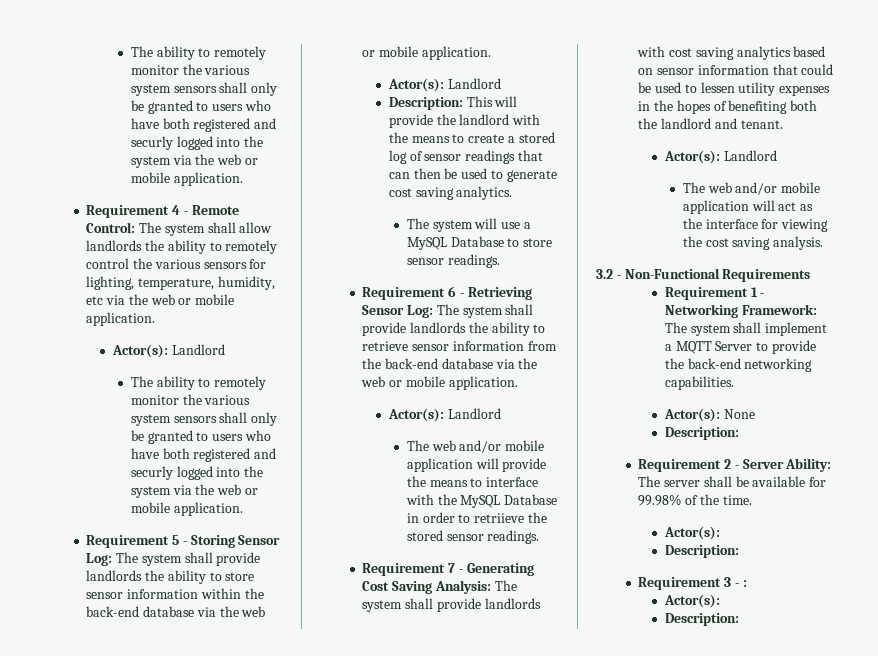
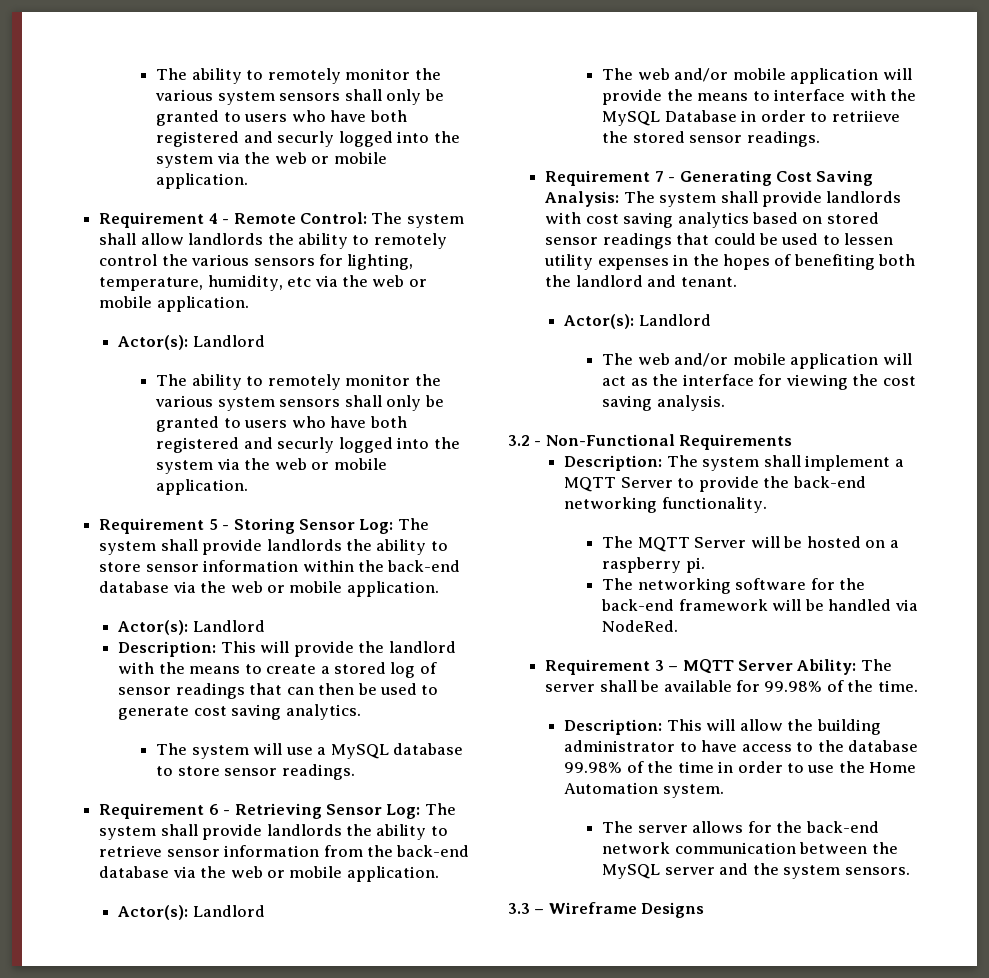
- The system will use a MySQL Database to store sensor readings.
+ The system will use a MySQL database to store sensor readings.
- Requirement 7 - Generating Cost Saving Analysis: The system shall provide landlords with cost saving analytics based on sensor information that could be used to lessen utility expenses in the hopes of benefiting both the landlord and tenant.
+ Requirement 7 - Generating Cost Saving Analysis: The system shall provide landlords with cost saving analytics based on stored sensor readings that could be used to lessen utility expenses in the hopes of benefiting both the landlord and tenant.
- Requirement 1 - Networking Framework: The system shall implement a MQTT Server to provide the back-end networking capabilities.
- Actor(s): None
- Description:
- Requirement 2 - Server Ability: The server shall be available for 99.98% of the time.
- Actor(s):
- Description:
- Requirement 3 - :
- Actor(s):
- Description:
+ Description: The system shall implement a MQTT Server to provide the back-end networking functionality.
+ The MQTT Server will be hosted on a raspberry pi.
+ The networking software for the back-end framework will be handled via NodeRed.
+ Requirement 3 – MQTT Server Ability: The server shall be available for 99.98% of the time.
+ Description: This will allow the building administrator to have access to the database 99.98% of the time in order to use the Home Automation system.
+ The server allows for the back-end network communication between the MySQL server and the system sensors.
+ 3.3 – Wireframe Designs

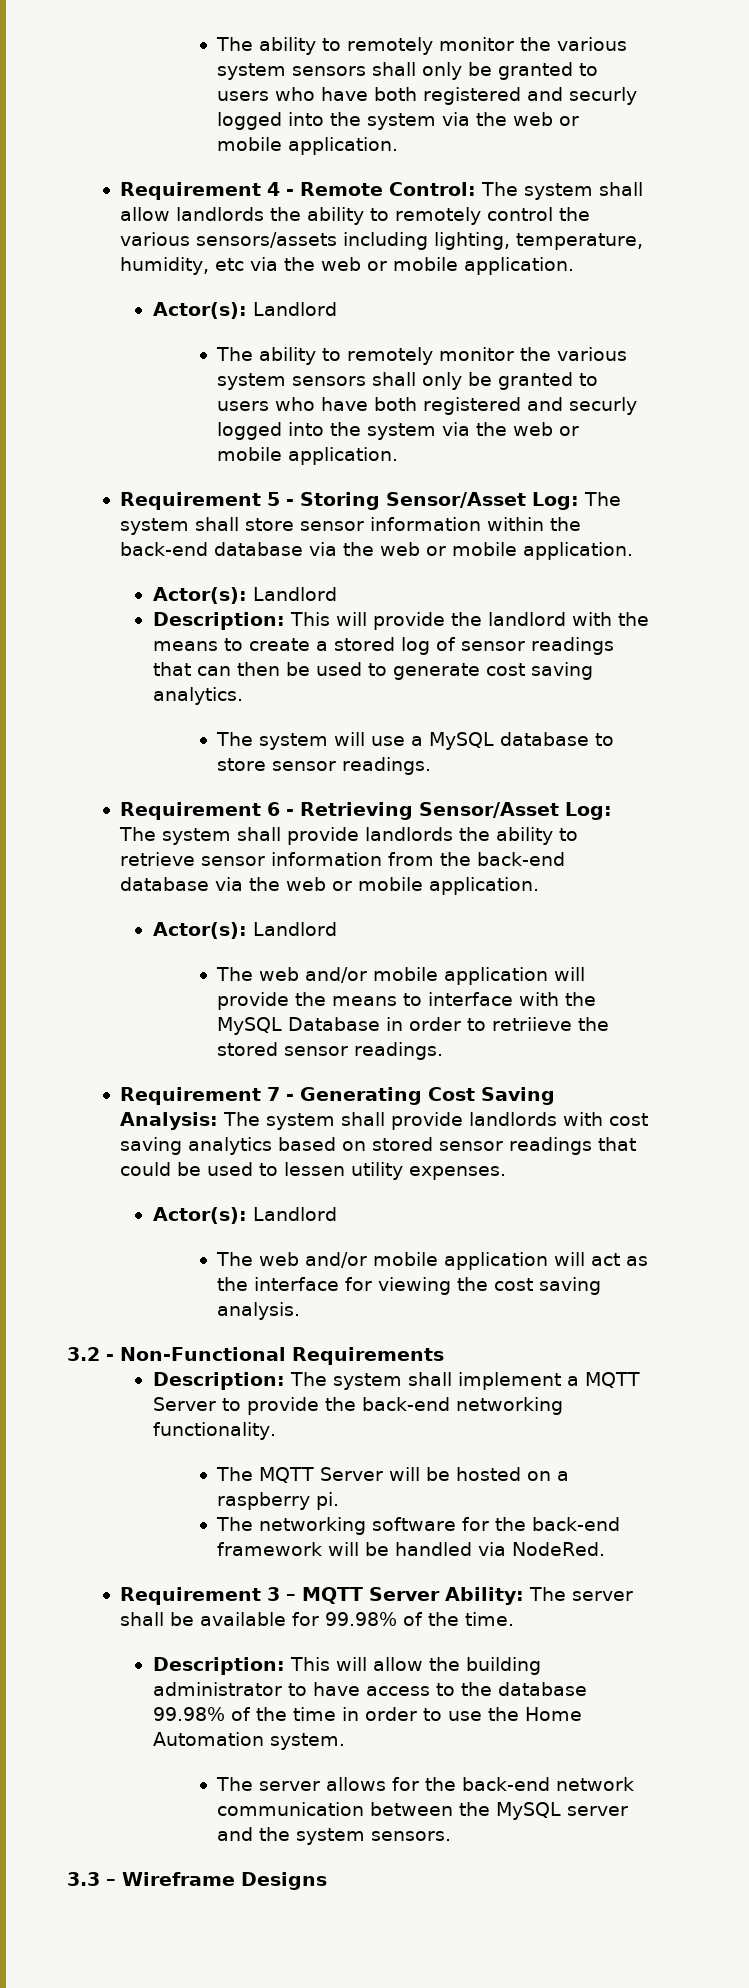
- Requirement 4 - Remote Control: The system shall allow landlords the ability to remotely control the various sensors for lighting, temperature, humidity, etc via the web or mobile application.
+ Requirement 4 - Remote Control: The system shall allow landlords the ability to remotely control the various sensors/assets including lighting, temperature, humidity, etc via the web or mobile application.
- Requirement 5 - Storing Sensor Log: The system shall provide landlords the ability to store sensor information within the back-end database via the web or mobile application.
+ Requirement 5 - Storing Sensor/Asset Log: The system shall store sensor information within the back-end database via the web or mobile application.
- Requirement 6 - Retrieving Sensor Log: The system shall provide landlords the ability to retrieve sensor information from the back-end database via the web or mobile application.
+ Requirement 6 - Retrieving Sensor/Asset Log: The system shall provide landlords the ability to retrieve sensor information from the back-end database via the web or mobile application.
- Requirement 7 - Generating Cost Saving Analysis: The system shall provide landlords with cost saving analytics based on stored sensor readings that could be used to lessen utility expenses in the hopes of benefiting both the landlord and tenant.
+ Requirement 7 - Generating Cost Saving Analysis: The system shall provide landlords with cost saving analytics based on stored sensor readings that could be used to lessen utility expenses.

